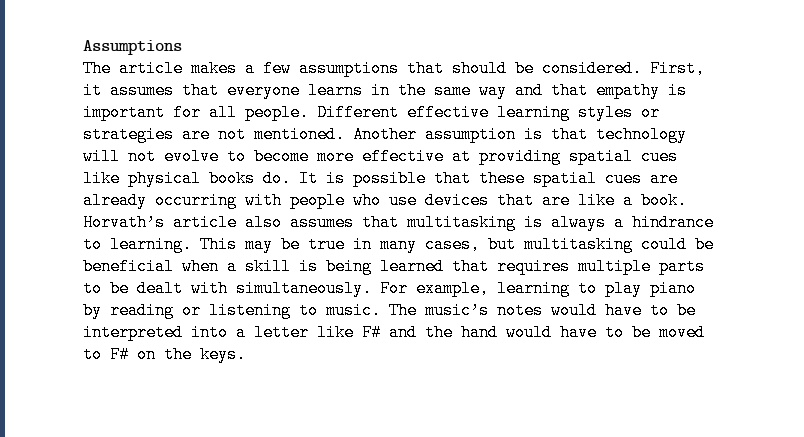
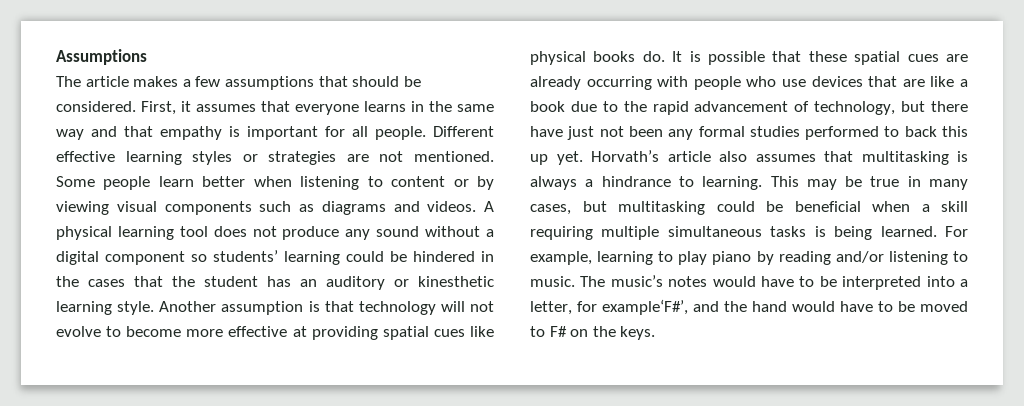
+ Some people learn better when listening to content or by viewing visual components such as diagrams and videos. A physical learning tool does not produce any sound without a digital component so students’ learning could be hindered in the cases that the student has an auditory or kinesthetic learning style.
- It is possible that these spatial cues are already occurring with people who use devices that are like a book.
+ It is possible that these spatial cues are already occurring with people who use devices that are like a book due to the rapid advancement of technology, but there have just not been any formal studies performed to back this up yet.
- This may be true in many cases, but multitasking could be beneficial when a skill is being learned that requires multiple parts to be dealt with simultaneously.
+ This may be true in many cases, but multitasking could be beneficial when a skill requiring multiple simultaneous tasks is being learned.
- For example, learning to play piano by reading or listening to music.
+ For example, learning to play piano by reading and/or listening to music.
- The music’s notes would have to be interpreted into a letter like F# and the hand would have to be moved to F# on the keys.
+ The music’s notes would have to be interpreted into a letter, for example‘F#’, and the hand would have to be moved to F# on the keys.

